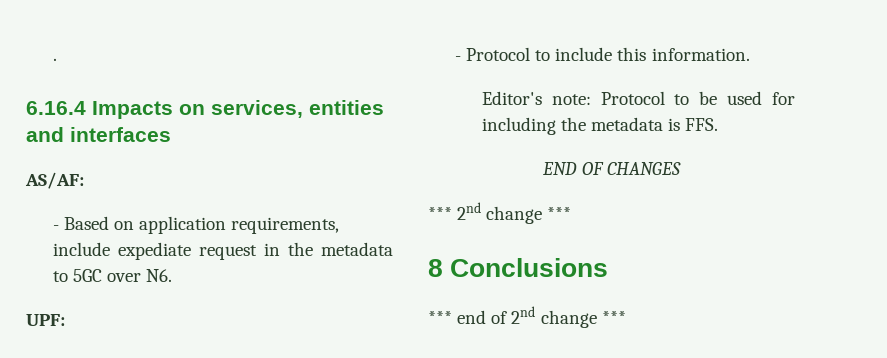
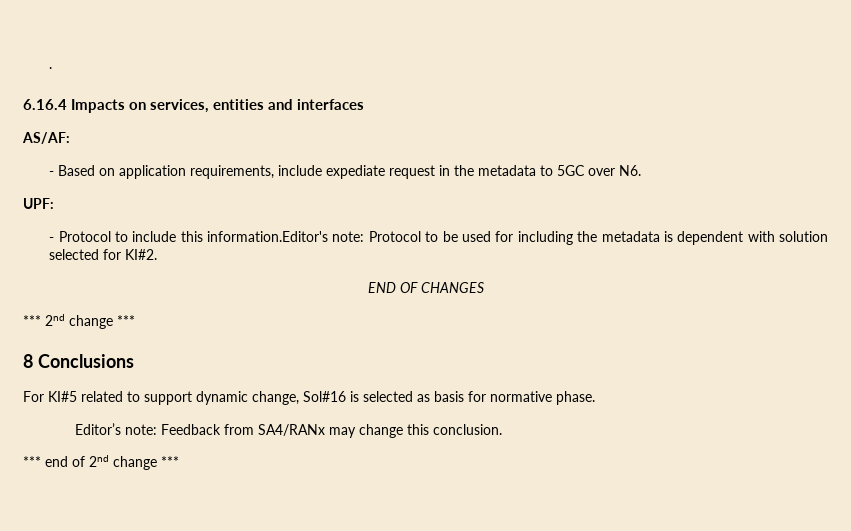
- - Protocol to include this information.
- Editor's note: Protocol to be used for including the metadata is FFS.
+ - Protocol to include this information.Editor's note: Protocol to be used for including the metadata is dependent with solution selected for KI#2.
+ For KI#5 related to support dynamic change, Sol#16 is selected as basis for normative phase.
+ Editor’s note: Feedback from SA4/RANx may change this conclusion.

